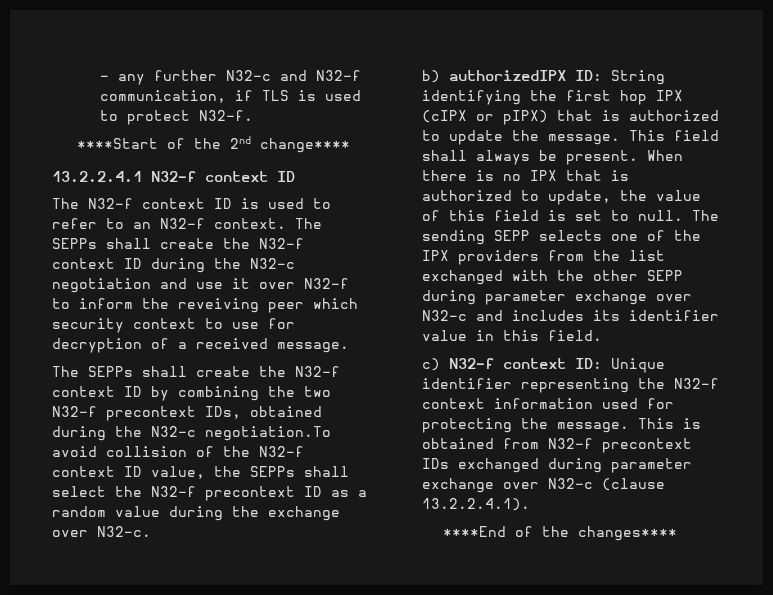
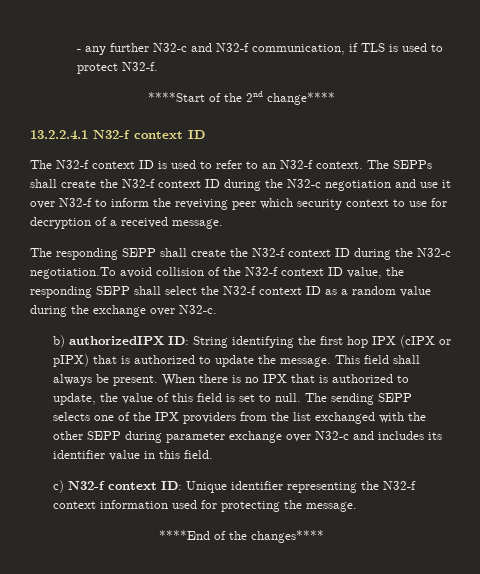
- The SEPPs shall create the N32-f context ID by combining the two N32-f precontext IDs, obtained during the N32-c negotiation.To avoid collision of the N32-f context ID value, the SEPPs shall select the N32-f precontext ID as a random value during the exchange over N32-c.
+ The responding SEPP shall create the N32-f context ID during the N32-c negotiation.To avoid collision of the N32-f context ID value, the responding SEPP shall select the N32-f context ID as a random value during the exchange over N32-c.
- This is obtained from N32-f precontext IDs exchanged during parameter exchange over N32-c (clause 13.2.2.4.1).

